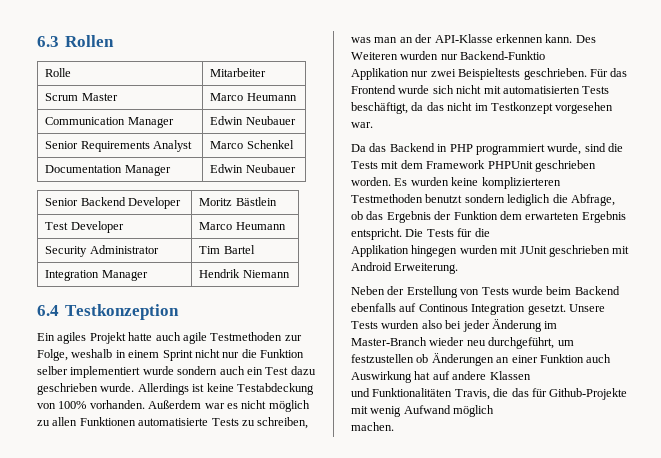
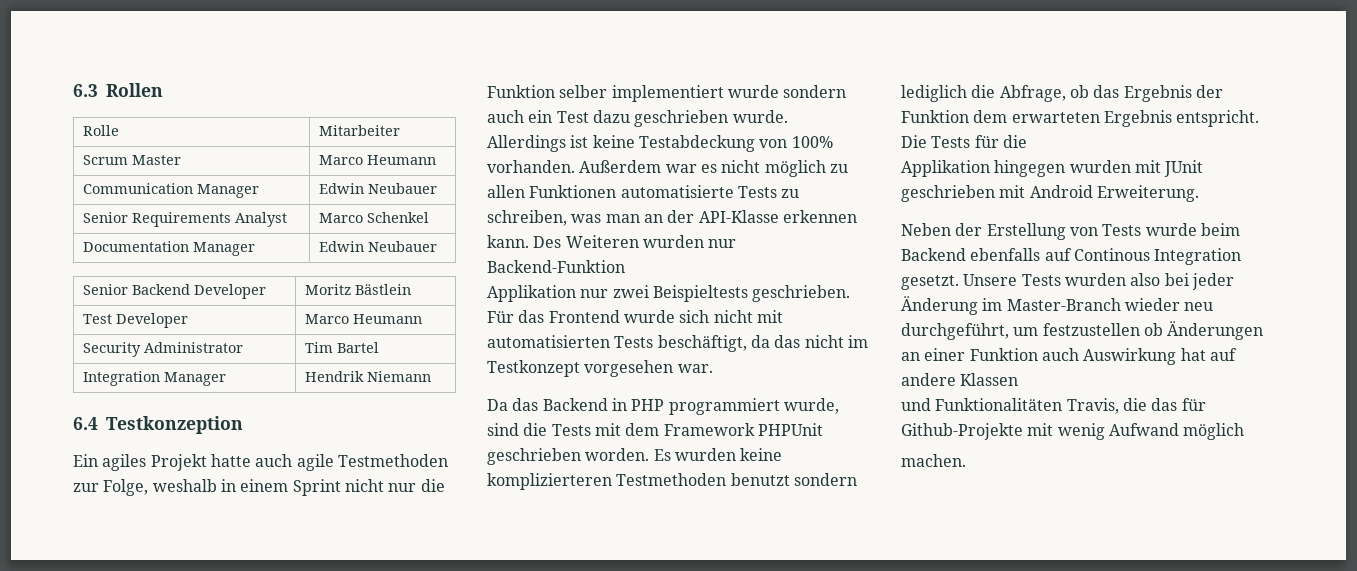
- Des Weiteren wurden nur Backend-Funktio
+ Des Weiteren wurden nur Backend-Funktion

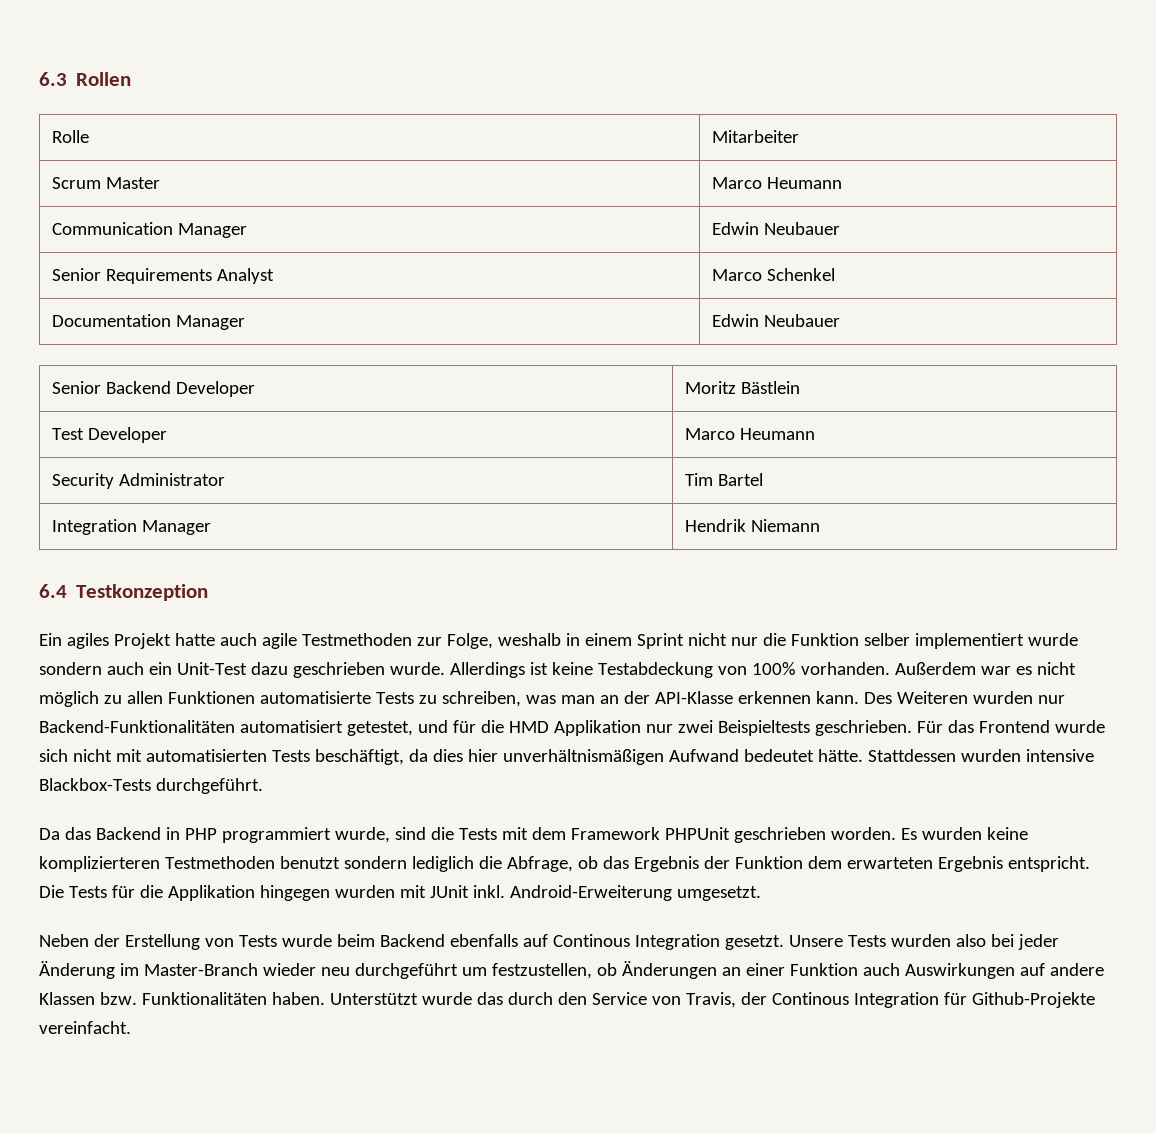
- Ein agiles Projekt hatte auch agile Testmethoden zur Folge, weshalb in einem Sprint nicht nur die Funktion selber implementiert wurde sondern auch ein Test dazu geschrieben wurde.
+ Ein agiles Projekt hatte auch agile Testmethoden zur Folge, weshalb in einem Sprint nicht nur die Funktion selber implementiert wurde sondern auch ein Unit-Test dazu geschrieben wurde.
- Des Weiteren wurden nur Backend-Funktion
- Applikation nur zwei Beispieltests geschrieben.
+ Des Weiteren wurden nur Backend-Funktionalitäten automatisiert getestet, und für die HMD Applikation nur zwei Beispieltests geschrieben.
- Für das Frontend wurde sich nicht mit automatisierten Tests beschäftigt, da das nicht im Testkonzept vorgesehen war.
+ Für das Frontend wurde sich nicht mit automatisierten Tests beschäftigt, da dies hier unverhältnismäßigen Aufwand bedeutet hätte. Stattdessen wurden intensive Blackbox-Tests durchgeführt.
- Die Tests für die
- Applikation hingegen wurden mit JUnit geschrieben mit Android Erweiterung.
+ Die Tests für die Applikation hingegen wurden mit JUnit inkl. Android-Erweiterung umgesetzt.
- Unsere Tests wurden also bei jeder Änderung im Master-Branch wieder neu durchgeführt, um festzustellen ob Änderungen an einer Funktion auch Auswirkung hat auf andere Klassen
- und Funktionalitäten Travis, die das für Github-Projekte mit wenig Aufwand möglich
- machen.
+ Unsere Tests wurden also bei jeder Änderung im Master-Branch wieder neu durchgeführt um festzustellen, ob Änderungen an einer Funktion auch Auswirkungen auf andere Klassen bzw. Funktionalitäten haben. Unterstützt wurde das durch den Service von Travis, der Continous Integration für Github-Projekte vereinfacht.

